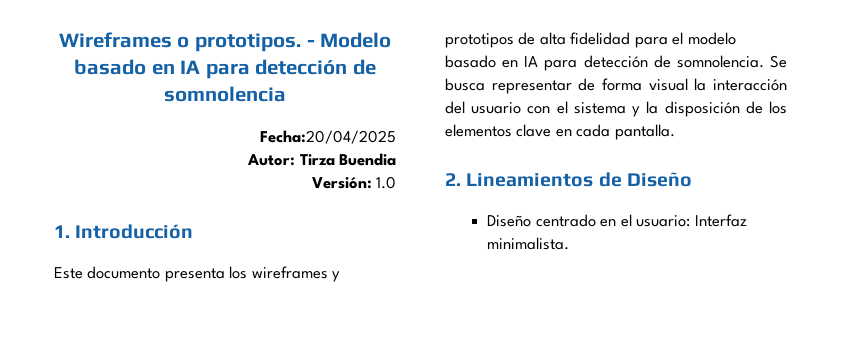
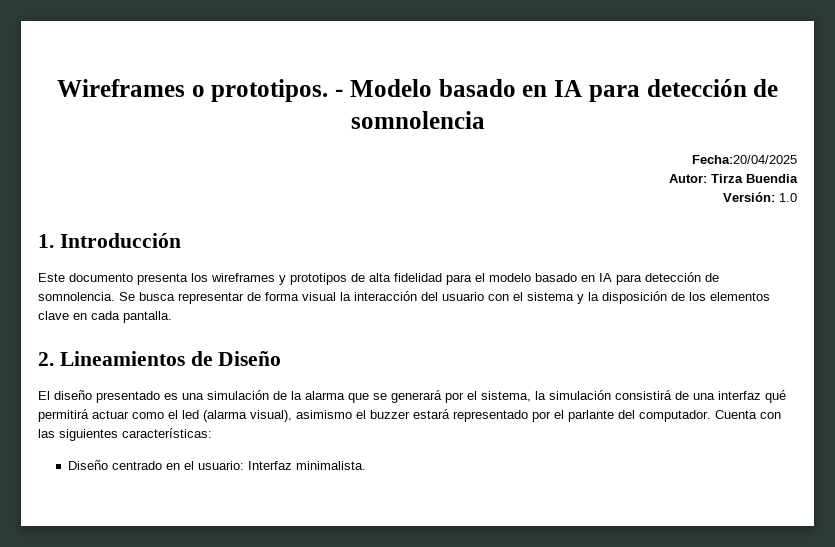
+ El diseño presentado es una simulación de la alarma que se generará por el sistema, la simulación consistirá de una interfaz qué permitirá actuar como el led (alarma visual), asimismo el buzzer estará representado por el parlante del computador. Cuenta con las siguientes características:

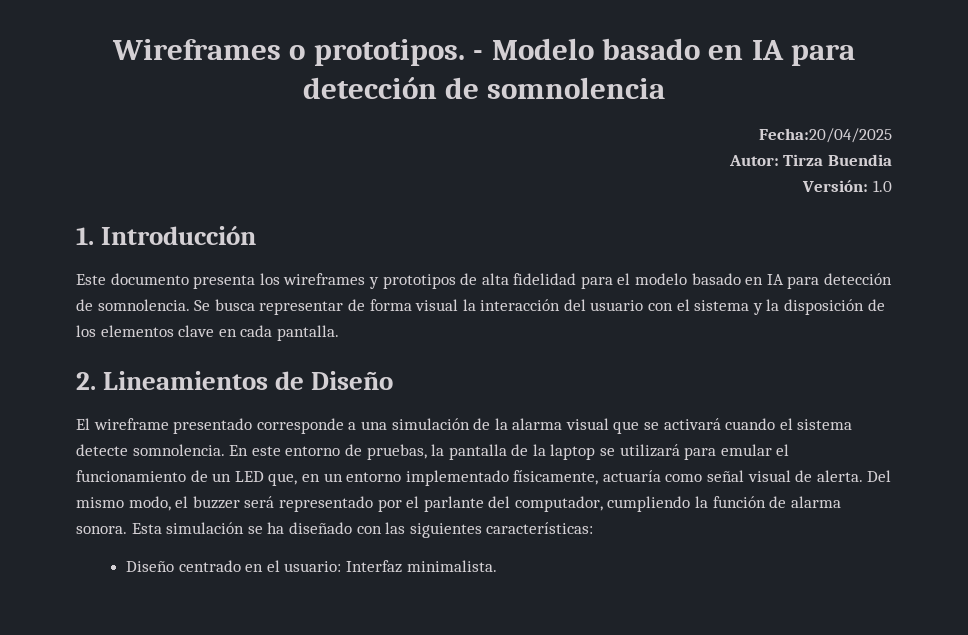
- El diseño presentado es una simulación de la alarma que se generará por el sistema, la simulación consistirá de una interfaz qué permitirá actuar como el led (alarma visual), asimismo el buzzer estará representado por el parlante del computador. Cuenta con las siguientes características:
+ El wireframe presentado corresponde a una simulación de la alarma visual que se activará cuando el sistema detecte somnolencia. En este entorno de pruebas, la pantalla de la laptop se utilizará para emular el funcionamiento de un LED que, en un entorno implementado físicamente, actuaría como señal visual de alerta. Del mismo modo, el buzzer será representado por el parlante del computador, cumpliendo la función de alarma sonora. Esta simulación se ha diseñado con las siguientes características:

